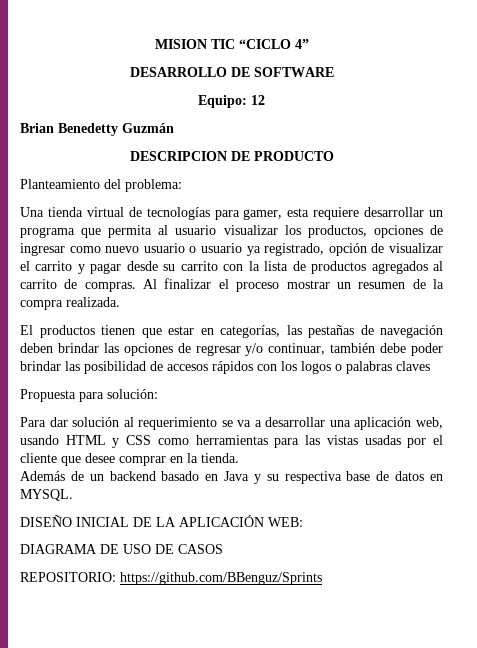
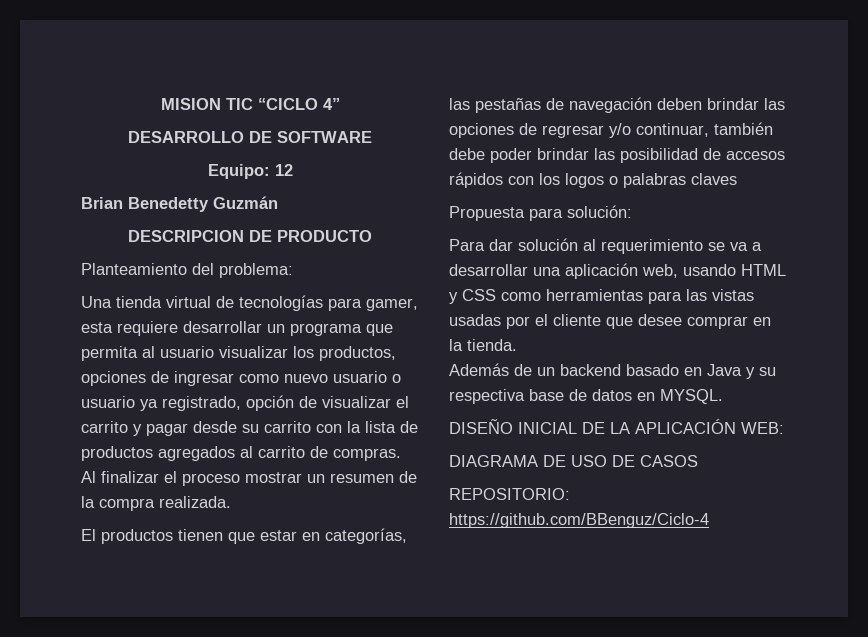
- REPOSITORIO: https://github.com/BBenguz/Sprints
+ REPOSITORIO: https://github.com/BBenguz/Ciclo-4

